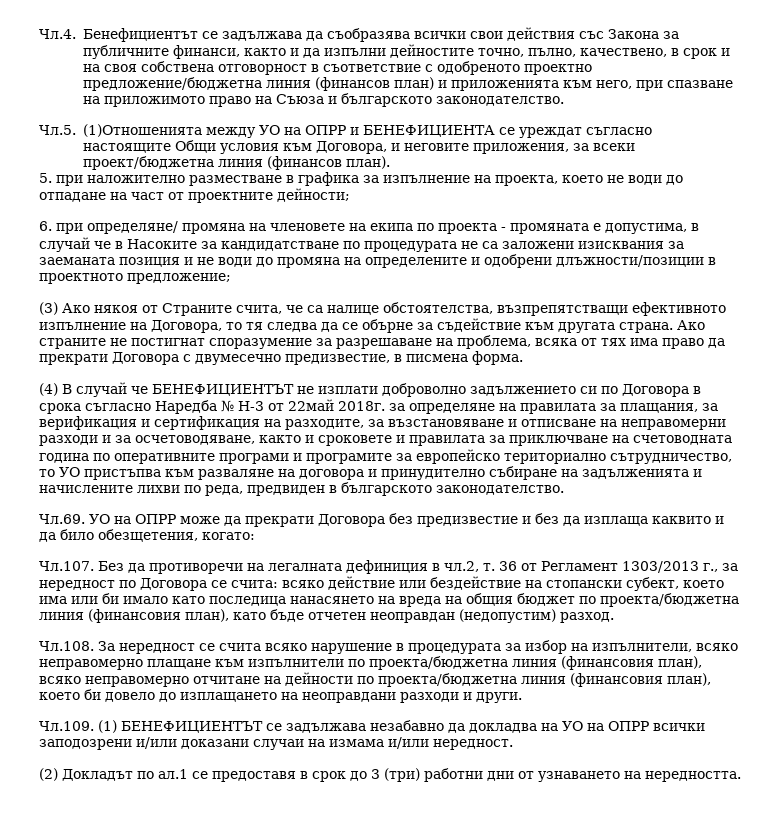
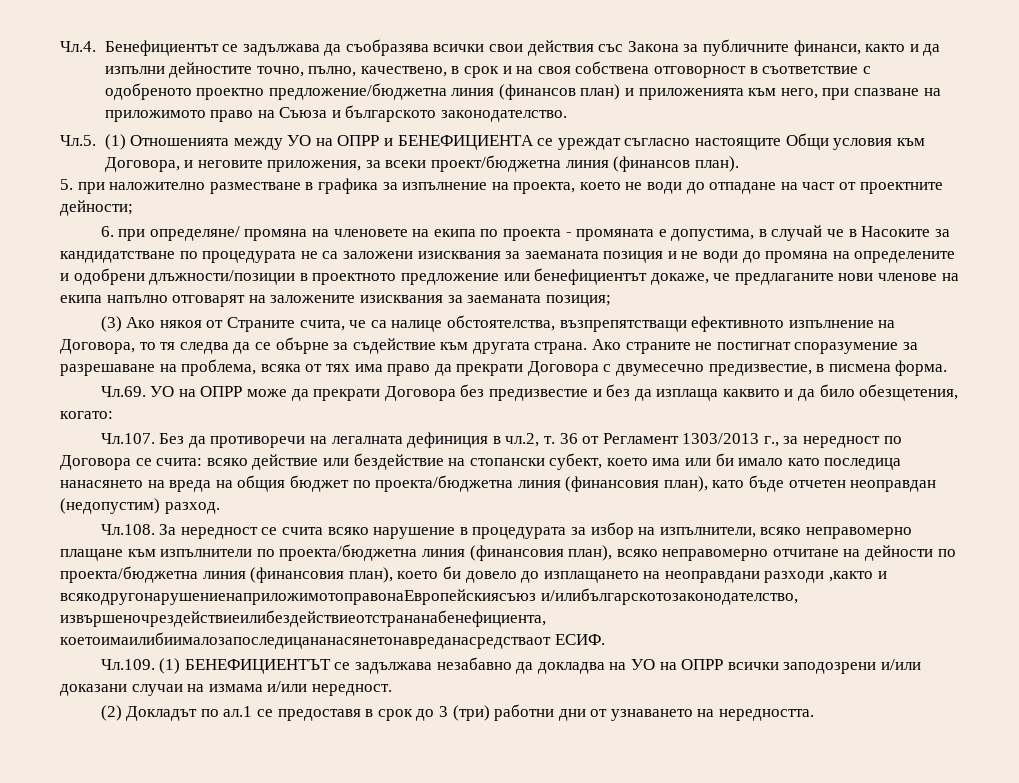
- Чл.5. (1)Отношенията между УО на ОПРР и БЕНЕФИЦИЕНТА се уреждат съгласно настоящите Общи условия към Договора, и неговите приложения, за всеки проект/бюджетна линия (финансов план).
+ Чл.5. (1) Отношенията между УО на ОПРР и БЕНЕФИЦИЕНТА се уреждат съгласно настоящите Общи условия към Договора, и неговите приложения, за всеки проект/бюджетна линия (финансов план).
- 6. при определяне/ промяна на членовете на екипа по проекта - промяната е допустима, в случай че в Насоките за кандидатстване по процедурата не са заложени изисквания за заеманата позиция и не води до промяна на определените и одобрени длъжности/позиции в проектното предложение;
+ 6. при определяне/ промяна на членовете на екипа по проекта - промяната е допустима, в случай че в Насоките за кандидатстване по процедурата не са заложени изисквания за заеманата позиция и не води до промяна на определените и одобрени длъжности/позиции в проектното предложение или бенефициентът докаже, че предлаганите нови членове на екипа напълно отговарят на заложените изисквания за заеманата позиция;
- (4) В случай че БЕНЕФИЦИЕНТЪТ не изплати доброволно задължението си по Договора в срока съгласно Наредба № Н-3 от 22май 2018г. за определяне на правилата за плащания, за верификация и сертификация на разходите, за възстановяване и отписване на неправомерни разходи и за осчетоводяване, както и сроковете и правилата за приключване на счетоводната година по оперативните програми и програмите за европейско териториално сътрудничество, то УО пристъпва към разваляне на договора и принудително събиране на задълженията и начислените лихви по реда, предвиден в българското законодателство.
- Чл.108. За нередност се счита всяко нарушение в процедурата за избор на изпълнители, всяко неправомерно плащане към изпълнители по проекта/бюджетна линия (финансовия план), всяко неправомерно отчитане на дейности по проекта/бюджетна линия (финансовия план), което би довело до изплащането на неоправдани разходи и други.
+ Чл.108. За нередност се счита всяко нарушение в процедурата за избор на изпълнители, всяко неправомерно плащане към изпълнители по проекта/бюджетна линия (финансовия план), всяко неправомерно отчитане на дейности по проекта/бюджетна линия (финансовия план), което би довело до изплащането на неоправдани разходи ,както и всякодругонарушениенаприложимотоправонаЕвропейскиясъюз и/илибългарскотозаконодателство, извършеночрездействиеилибездействиеотстрананабенефициента, коетоимаилибиималозапоследицананасянетонавреданасредстваот ЕСИФ.

